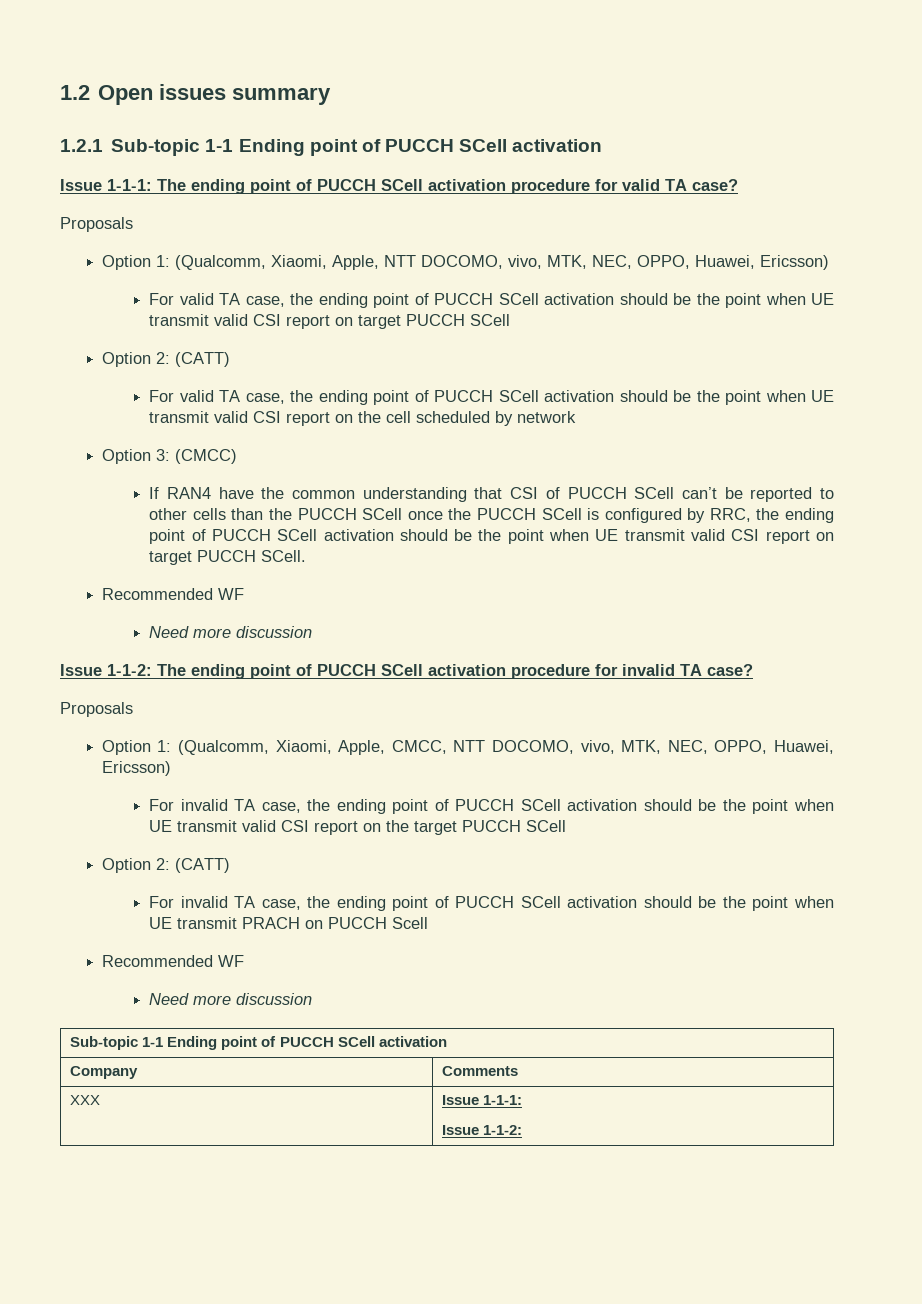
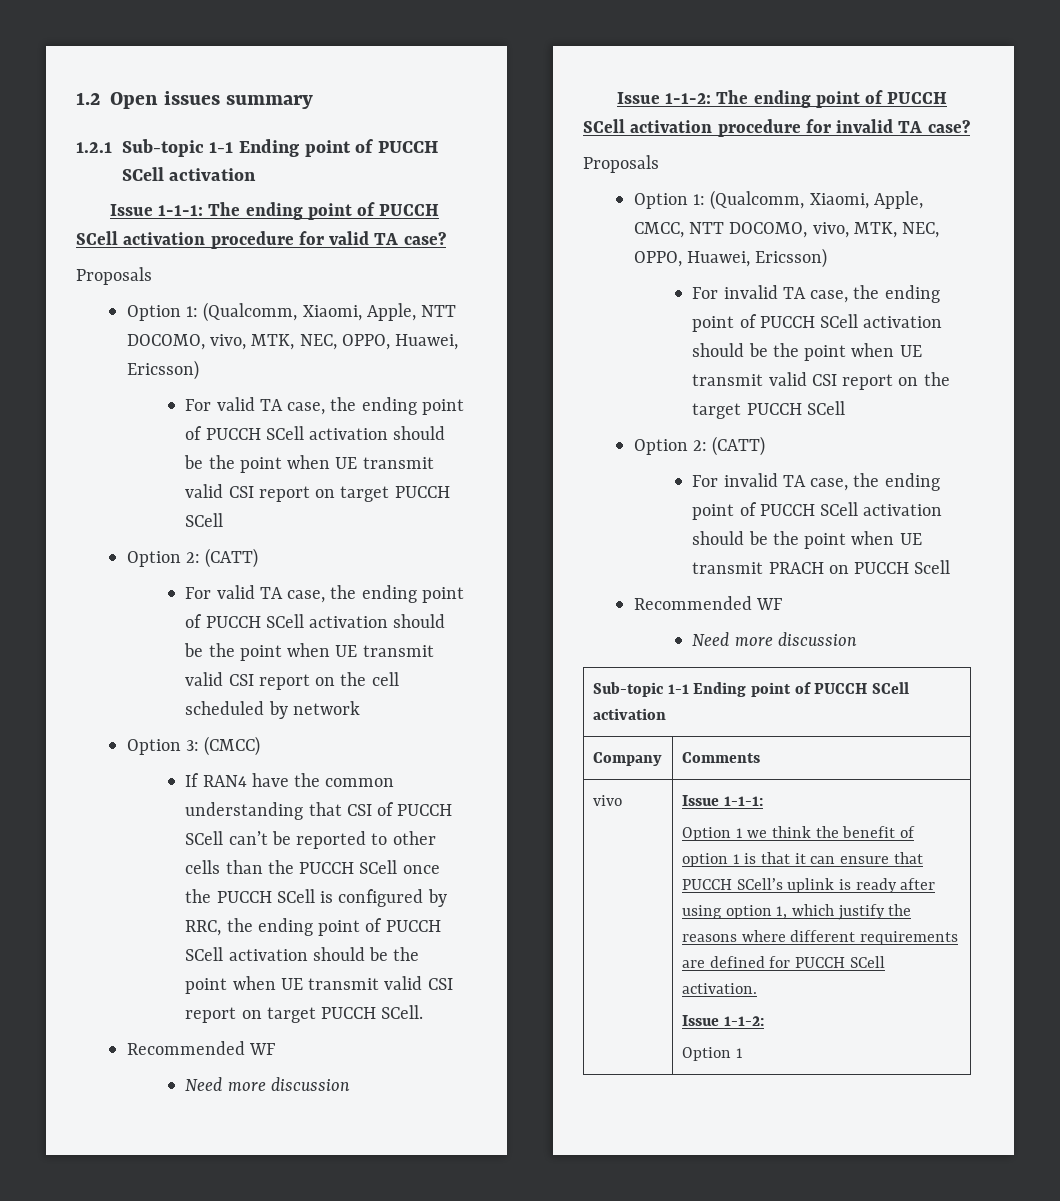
- XXX | Issue 1-1-1:
+ vivo | Issue 1-1-1:
+ Option 1 we think the benefit of option 1 is that it can ensure that PUCCH SCell’s uplink is ready after using option 1, which justify the reasons where different requirements are defined for PUCCH SCell activation.
  Issue 1-1-2:
+ Option 1

